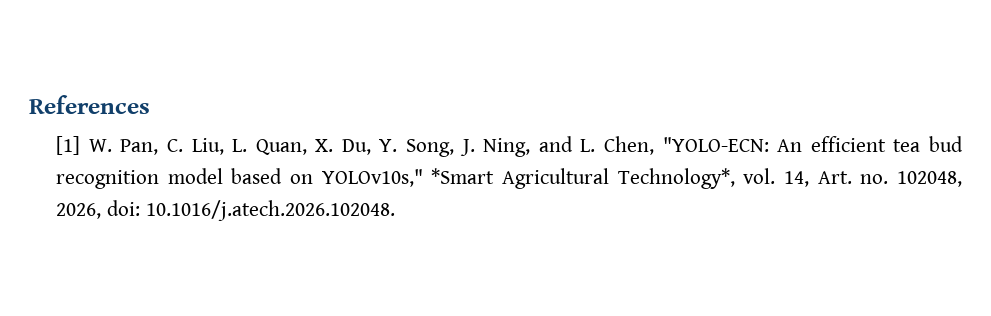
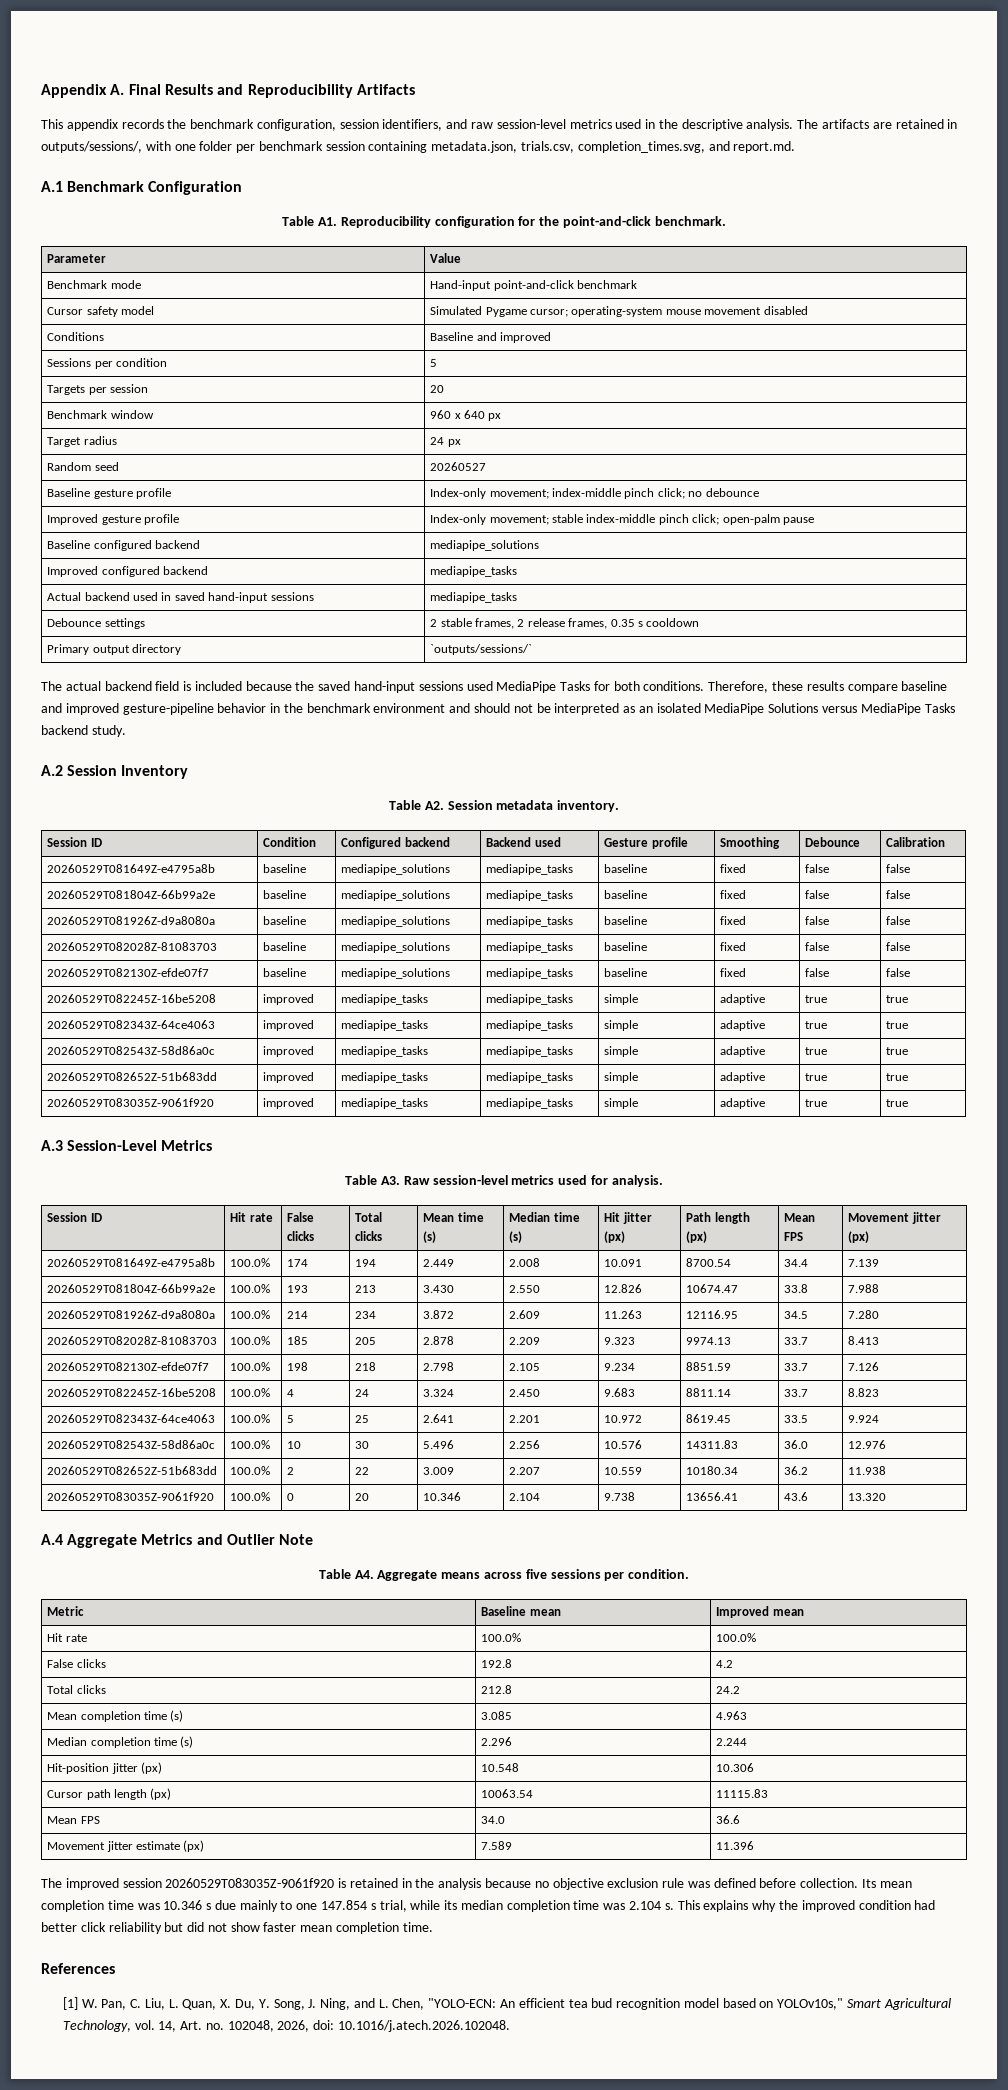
+ Appendix A. Final Results and Reproducibility Artifacts
+ This appendix records the benchmark configuration, session identifiers, and raw session-level metrics used in the descriptive analysis. The artifacts are retained in outputs/sessions/, with one folder per benchmark session containing metadata.json, trials.csv, completion_times.svg, and report.md.
+ A.1 Benchmark Configuration
+ Table A1. Reproducibility configuration for the point-and-click benchmark.
+ Parameter | Value
+ Benchmark mode | Hand-input point-and-click benchmark
+ Cursor safety model | Simulated Pygame cursor; operating-system mouse movement disabled
+ Conditions | Baseline and improved
+ Sessions per condition | 5
+ Targets per session | 20
+ Benchmark window | 960 x 640 px
+ Target radius | 24 px
+ Random seed | 20260527
+ Baseline gesture profile | Index-only movement; index-middle pinch click; no debounce
+ Improved gesture profile | Index-only movement; stable index-middle pinch click; open-palm pause
+ Baseline configured backend | mediapipe_solutions
+ Improved configured backend | mediapipe_tasks
+ Actual backend used in saved hand-input sessions | mediapipe_tasks
+ Debounce settings | 2 stable frames, 2 release frames, 0.35 s cooldown
+ Primary output directory | `outputs/sessions/`
+ The actual backend field is included because the saved hand-input sessions used MediaPipe Tasks for both conditions. Therefore, these results compare baseline and improved gesture-pipeline behavior in the benchmark environment and should not be interpreted as an isolated MediaPipe Solutions versus MediaPipe Tasks backend study.
+ A.2 Session Inventory
+ Table A2. Session metadata inventory.
+ Session ID | Condition | Configured backend | Backend used | Gesture profile | Smoothing | Debounce | Calibration
+ 20260529T081649Z-e4795a8b | baseline | mediapipe_solutions | mediapipe_tasks | baseline | fixed | false | false
+ 20260529T081804Z-66b99a2e | baseline | mediapipe_solutions | mediapipe_tasks | baseline | fixed | false | false
+ 20260529T081926Z-d9a8080a | baseline | mediapipe_solutions | mediapipe_tasks | baseline | fixed | false | false
+ 20260529T082028Z-81083703 | baseline | mediapipe_solutions | mediapipe_tasks | baseline | fixed | false | false
+ 20260529T082130Z-efde07f7 | baseline | mediapipe_solutions | mediapipe_tasks | baseline | fixed | false | false
+ 20260529T082245Z-16be5208 | improved | mediapipe_tasks | mediapipe_tasks | simple | adaptive | true | true
+ 20260529T082343Z-64ce4063 | improved | mediapipe_tasks | mediapipe_tasks | simple | adaptive | true | true
+ 20260529T082543Z-58d86a0c | improved | mediapipe_tasks | mediapipe_tasks | simple | adaptive | true | true
+ 20260529T082652Z-51b683dd | improved | mediapipe_tasks | mediapipe_tasks | simple | adaptive | true | true
+ 20260529T083035Z-9061f920 | improved | mediapipe_tasks | mediapipe_tasks | simple | adaptive | true | true
+ A.3 Session-Level Metrics
+ Table A3. Raw session-level metrics used for analysis.
+ Session ID | Hit rate | False clicks | Total clicks | Mean time (s) | Median time (s) | Hit jitter (px) | Path length (px) | Mean FPS | Movement jitter (px)
+ 20260529T081649Z-e4795a8b | 100.0% | 174 | 194 | 2.449 | 2.008 | 10.091 | 8700.54 | 34.4 | 7.139
+ 20260529T081804Z-66b99a2e | 100.0% | 193 | 213 | 3.430 | 2.550 | 12.826 | 10674.47 | 33.8 | 7.988
+ 20260529T081926Z-d9a8080a | 100.0% | 214 | 234 | 3.872 | 2.609 | 11.263 | 12116.95 | 34.5 | 7.280
+ 20260529T082028Z-81083703 | 100.0% | 185 | 205 | 2.878 | 2.209 | 9.323 | 9974.13 | 33.7 | 8.413
+ 20260529T082130Z-efde07f7 | 100.0% | 198 | 218 | 2.798 | 2.105 | 9.234 | 8851.59 | 33.7 | 7.126
+ 20260529T082245Z-16be5208 | 100.0% | 4 | 24 | 3.324 | 2.450 | 9.683 | 8811.14 | 33.7 | 8.823
+ 20260529T082343Z-64ce4063 | 100.0% | 5 | 25 | 2.641 | 2.201 | 10.972 | 8619.45 | 33.5 | 9.924
+ 20260529T082543Z-58d86a0c | 100.0% | 10 | 30 | 5.496 | 2.256 | 10.576 | 14311.83 | 36.0 | 12.976
+ 20260529T082652Z-51b683dd | 100.0% | 2 | 22 | 3.009 | 2.207 | 10.559 | 10180.34 | 36.2 | 11.938
+ 20260529T083035Z-9061f920 | 100.0% | 0 | 20 | 10.346 | 2.104 | 9.738 | 13656.41 | 43.6 | 13.320
+ A.4 Aggregate Metrics and Outlier Note
+ Table A4. Aggregate means across five sessions per condition.
+ Metric | Baseline mean | Improved mean
+ Hit rate | 100.0% | 100.0%
+ False clicks | 192.8 | 4.2
+ Total clicks | 212.8 | 24.2
+ Mean completion time (s) | 3.085 | 4.963
+ Median completion time (s) | 2.296 | 2.244
+ Hit-position jitter (px) | 10.548 | 10.306
+ Cursor path length (px) | 10063.54 | 11115.83
+ Mean FPS | 34.0 | 36.6
+ Movement jitter estimate (px) | 7.589 | 11.396
+ The improved session 20260529T083035Z-9061f920 is retained in the analysis because no objective exclusion rule was defined before collection. Its mean completion time was 10.346 s due mainly to one 147.854 s trial, while its median completion time was 2.104 s. This explains why the improved condition had better click reliability but did not show faster mean completion time.
- [1] W. Pan, C. Liu, L. Quan, X. Du, Y. Song, J. Ning, and L. Chen, "YOLO-ECN: An efficient tea bud recognition model based on YOLOv10s," *Smart Agricultural Technology*, vol. 14, Art. no. 102048, 2026, doi: 10.1016/j.atech.2026.102048.
+ [1] W. Pan, C. Liu, L. Quan, X. Du, Y. Song, J. Ning, and L. Chen, "YOLO-ECN: An efficient tea bud recognition model based on YOLOv10s," Smart Agricultural Technology, vol. 14, Art. no. 102048, 2026, doi: 10.1016/j.atech.2026.102048.

